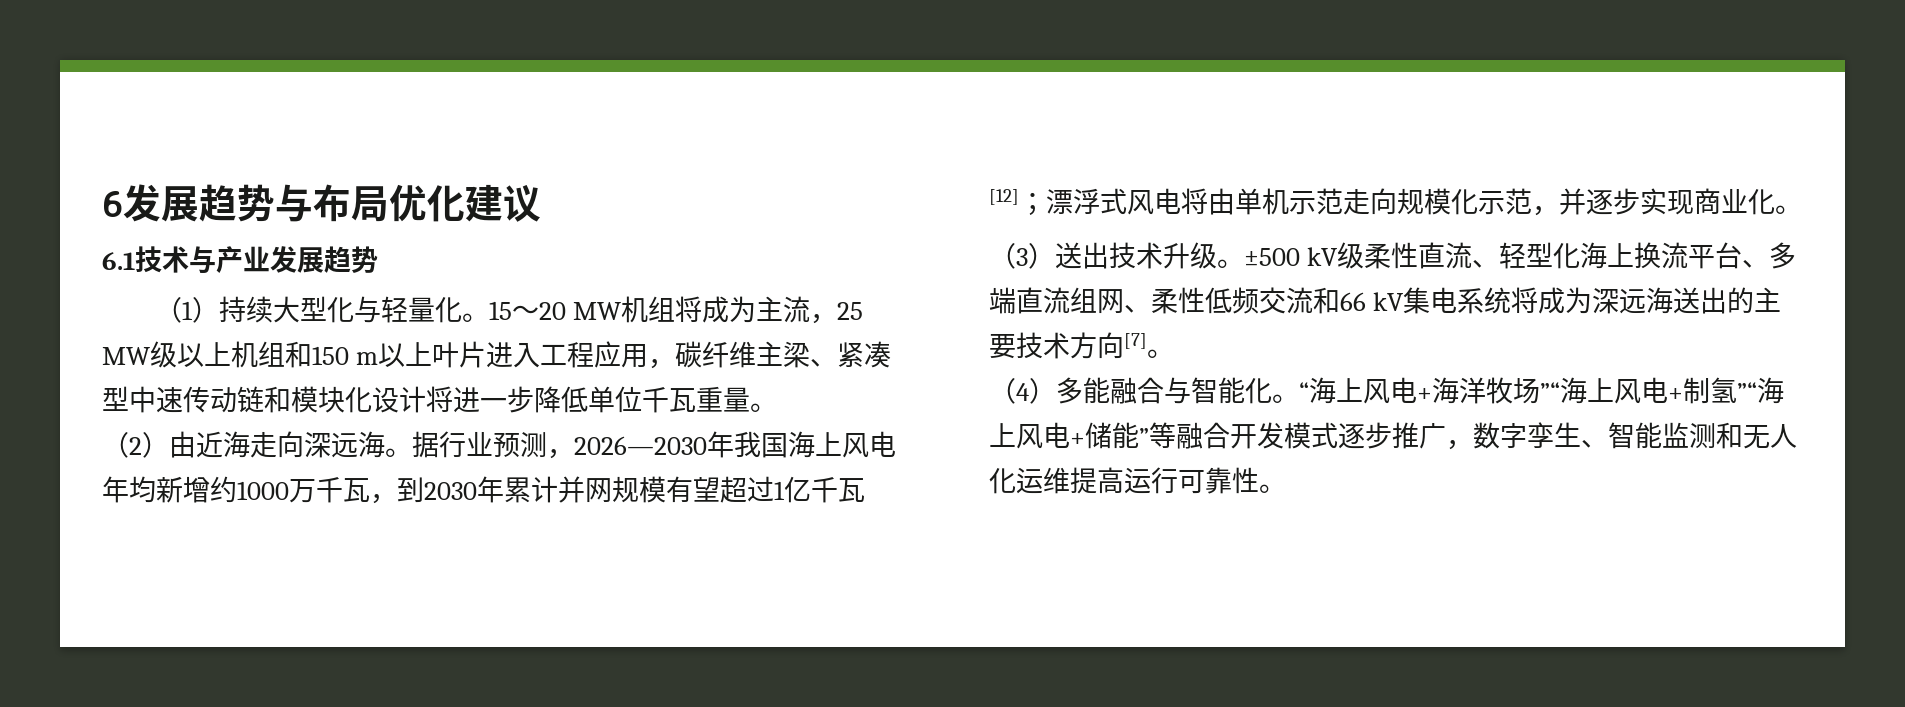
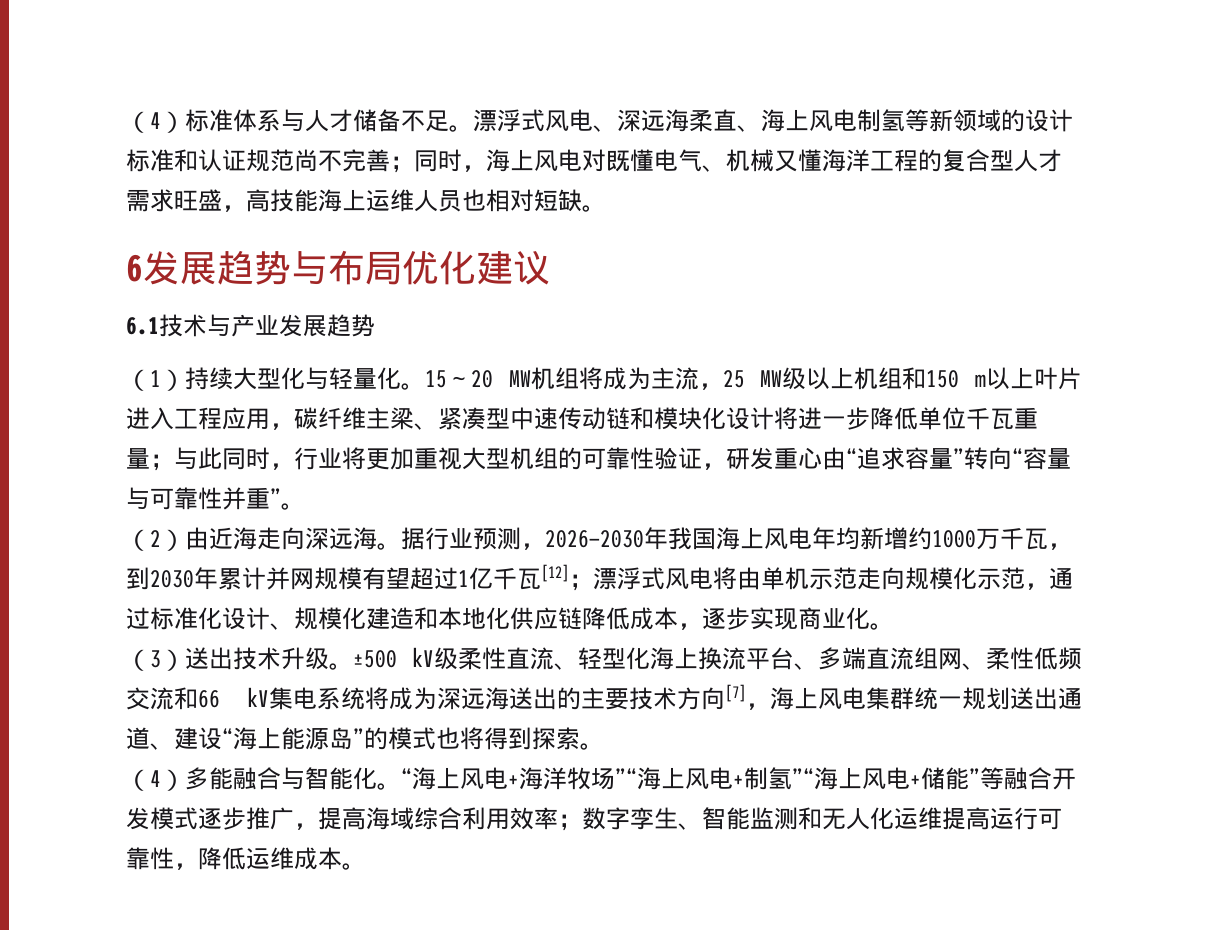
+ （4）标准体系与人才储备不足。漂浮式风电、深远海柔直、海上风电制氢等新领域的设计标准和认证规范尚不完善；同时，海上风电对既懂电气、机械又懂海洋工程的复合型人才需求旺盛，高技能海上运维人员也相对短缺。
- 15～20 MW机组将成为主流，25 MW级以上机组和150 m以上叶片进入工程应用，碳纤维主梁、紧凑型中速传动链和模块化设计将进一步降低单位千瓦重量。
+ 15～20 MW机组将成为主流，25 MW级以上机组和150 m以上叶片进入工程应用，碳纤维主梁、紧凑型中速传动链和模块化设计将进一步降低单位千瓦重量；与此同时，行业将更加重视大型机组的可靠性验证，研发重心由“追求容量”转向“容量与可靠性并重”。
- 据行业预测，2026—2030年我国海上风电年均新增约1000万千瓦，到2030年累计并网规模有望超过1亿千瓦[12]；漂浮式风电将由单机示范走向规模化示范，并逐步实现商业化。
+ 据行业预测，2026—2030年我国海上风电年均新增约1000万千瓦，到2030年累计并网规模有望超过1亿千瓦[12]；漂浮式风电将由单机示范走向规模化示范，通过标准化设计、规模化建造和本地化供应链降低成本，逐步实现商业化。
- ±500 kV级柔性直流、轻型化海上换流平台、多端直流组网、柔性低频交流和66 kV集电系统将成为深远海送出的主要技术方向[7]。
+ ±500 kV级柔性直流、轻型化海上换流平台、多端直流组网、柔性低频交流和66 kV集电系统将成为深远海送出的主要技术方向[7]，海上风电集群统一规划送出通道、建设“海上能源岛”的模式也将得到探索。
- “海上风电+海洋牧场”“海上风电+制氢”“海上风电+储能”等融合开发模式逐步推广，数字孪生、智能监测和无人化运维提高运行可靠性。
+ “海上风电+海洋牧场”“海上风电+制氢”“海上风电+储能”等融合开发模式逐步推广，提高海域综合利用效率；数字孪生、智能监测和无人化运维提高运行可靠性，降低运维成本。

